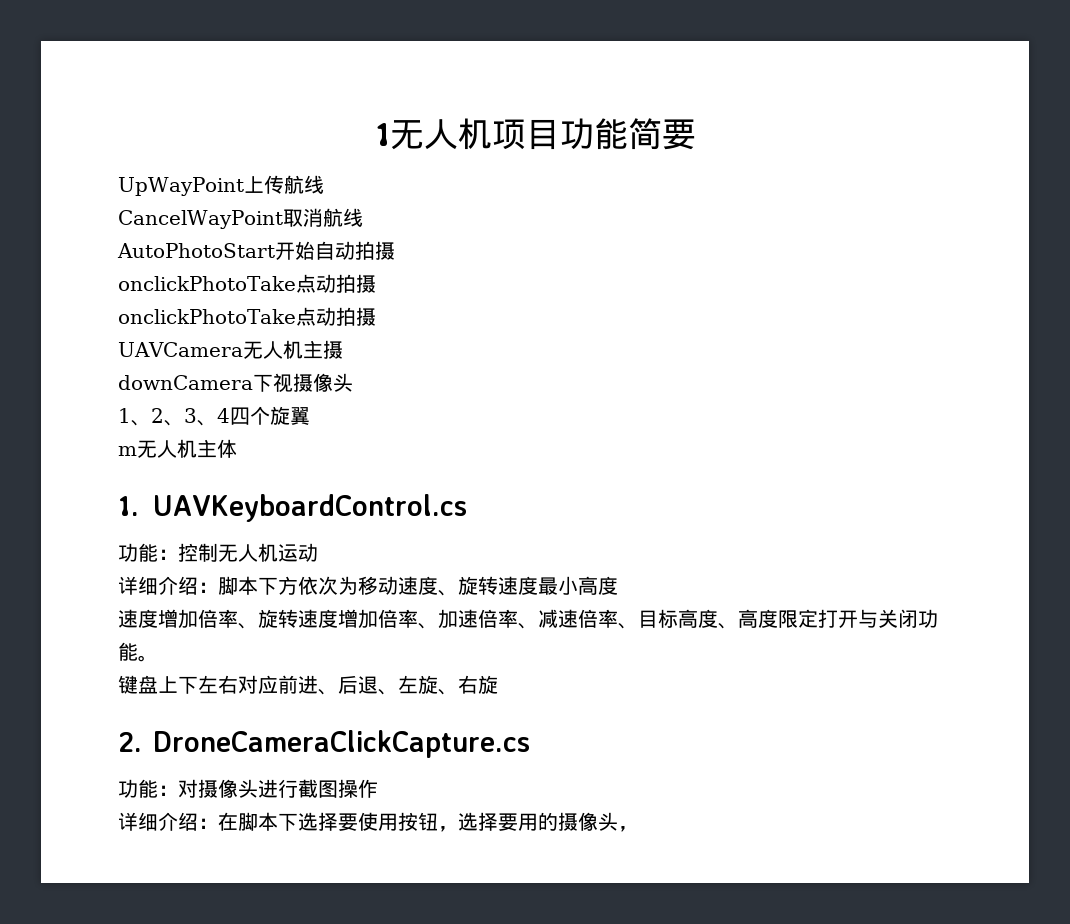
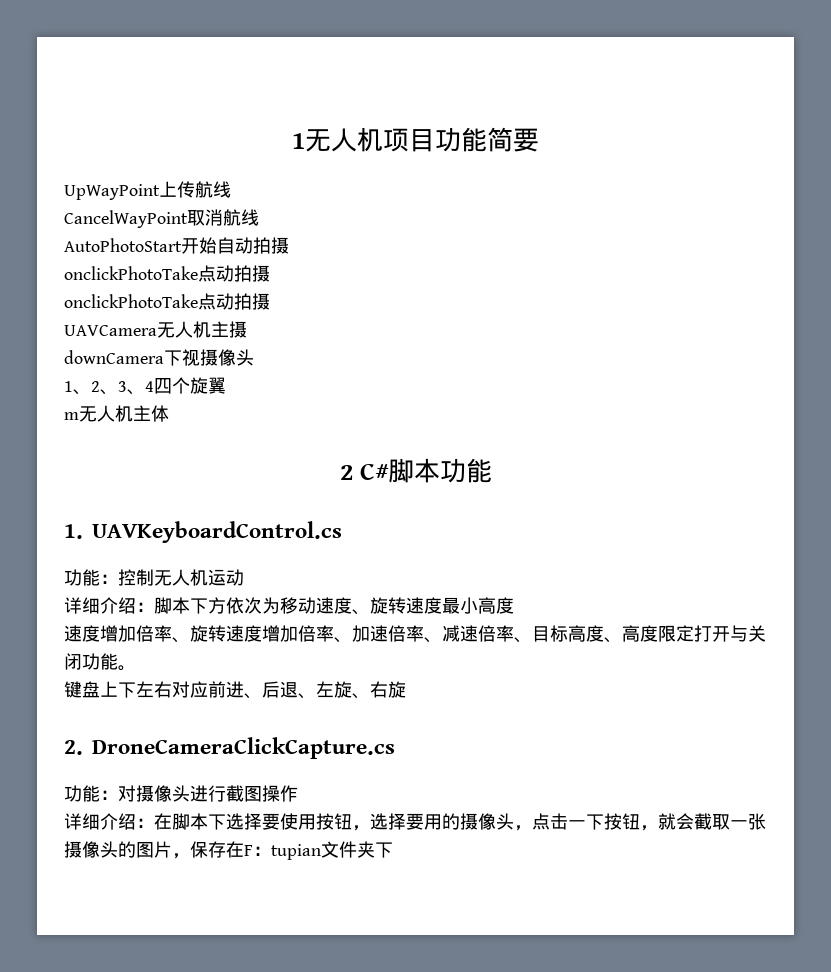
+ 2 C#脚本功能
- 详细介绍：在脚本下选择要使用按钮，选择要用的摄像头，
+ 详细介绍：在脚本下选择要使用按钮，选择要用的摄像头，点击一下按钮，就会截取一张摄像头的图片，保存在F：tupian文件夹下

